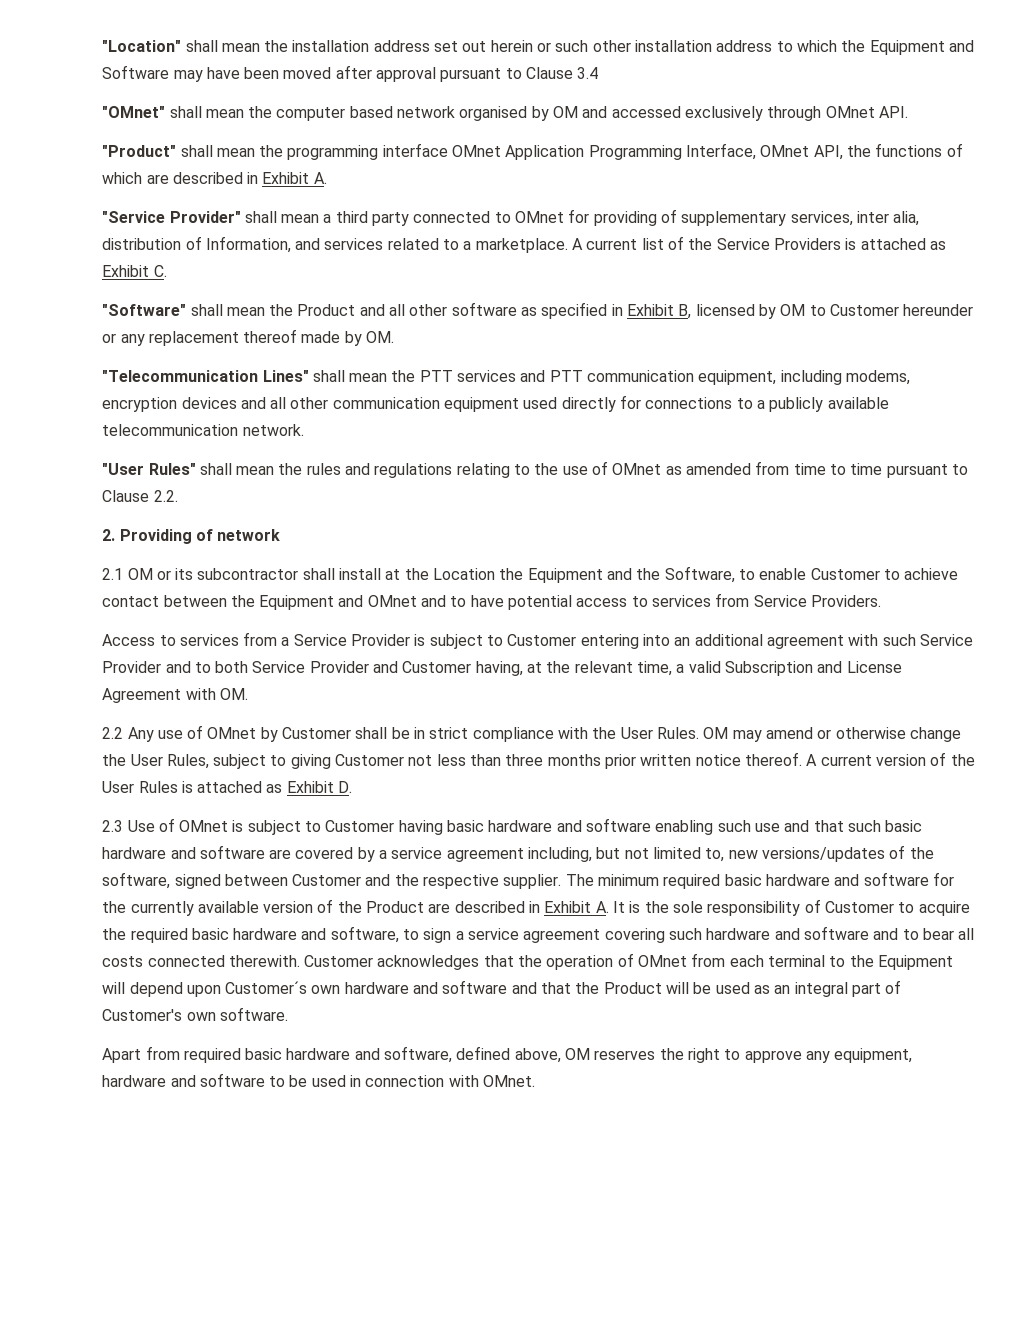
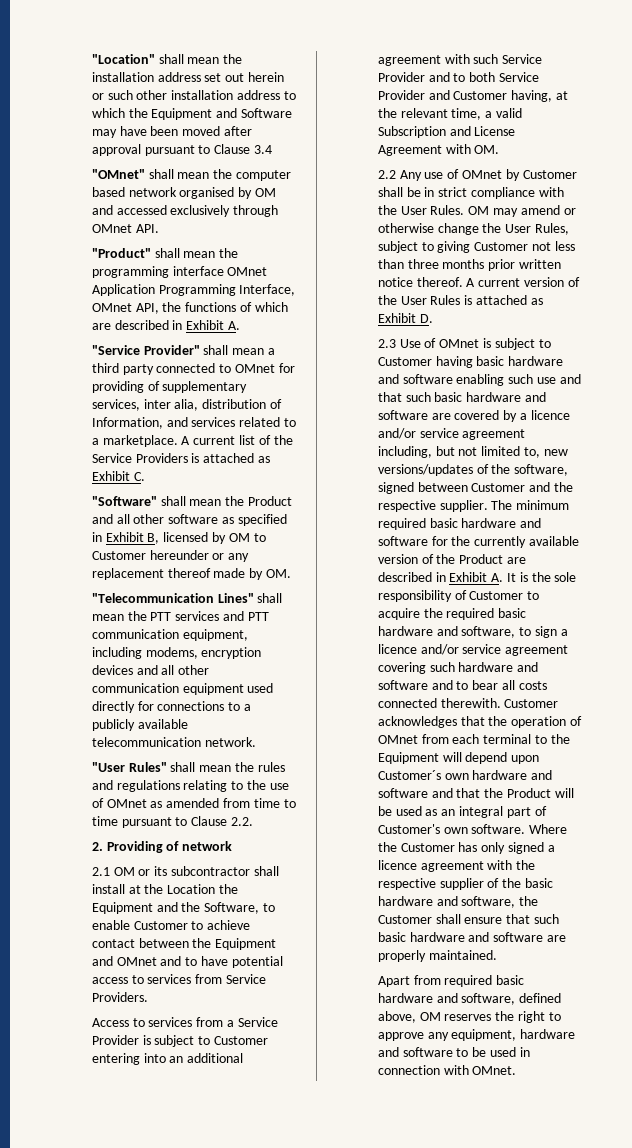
- 2.3 Use of OMnet is subject to Customer having basic hardware and software enabling such use and that such basic hardware and software are covered by a service agreement including, but not limited to, new versions/updates of the software, signed between Customer and the respective supplier.
+ 2.3 Use of OMnet is subject to Customer having basic hardware and software enabling such use and that such basic hardware and software are covered by a licence and/or service agreement including, but not limited to, new versions/updates of the software, signed between Customer and the respective supplier.
- The minimum required basic hardware and software for the currently available version of the Product are described in Exhibit A. It is the sole responsibility of Customer to acquire the required basic hardware and software, to sign a service agreement covering such hardware and software and to bear all costs connected therewith.
+ The minimum required basic hardware and software for the currently available version of the Product are described in Exhibit A. It is the sole responsibility of Customer to acquire the required basic hardware and software, to sign a licence and/or service agreement covering such hardware and software and to bear all costs connected therewith.
+ Where the Customer has only signed a licence agreement with the respective supplier of the basic hardware and software, the Customer shall ensure that such basic hardware and software are properly maintained.

